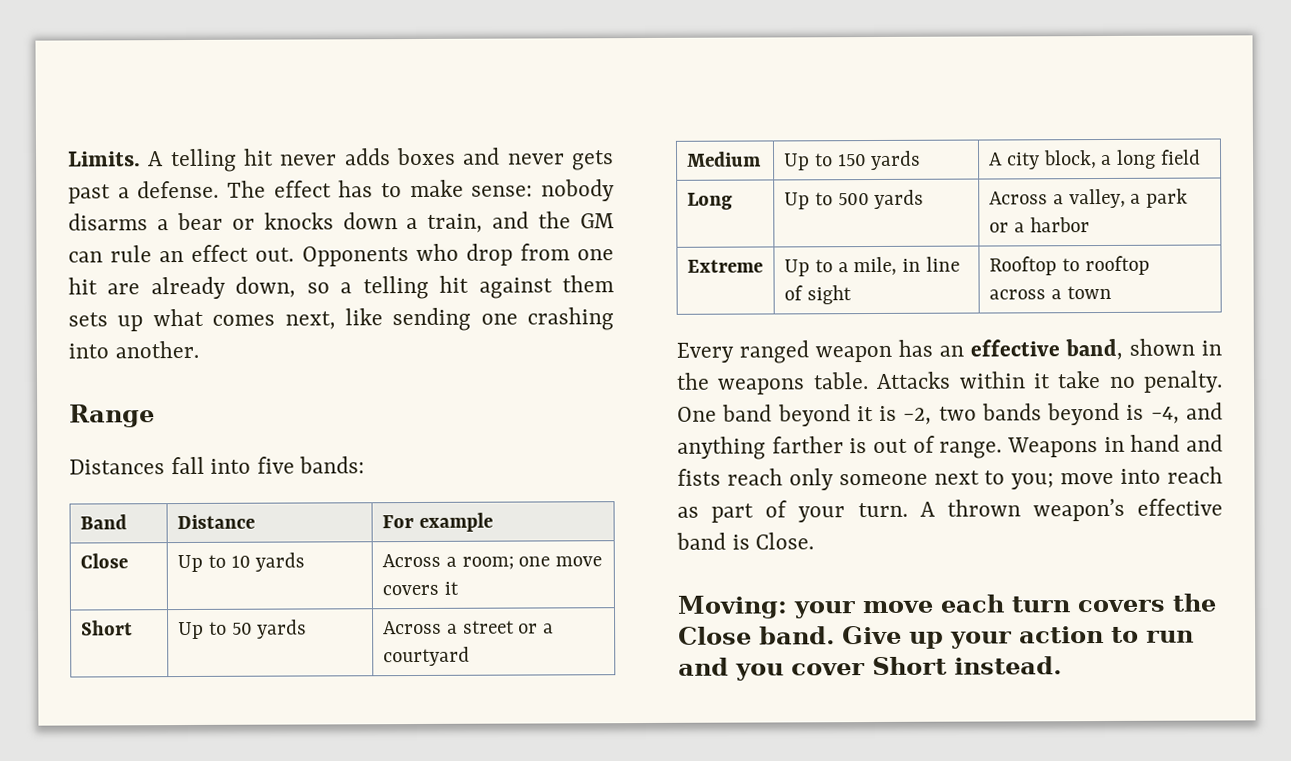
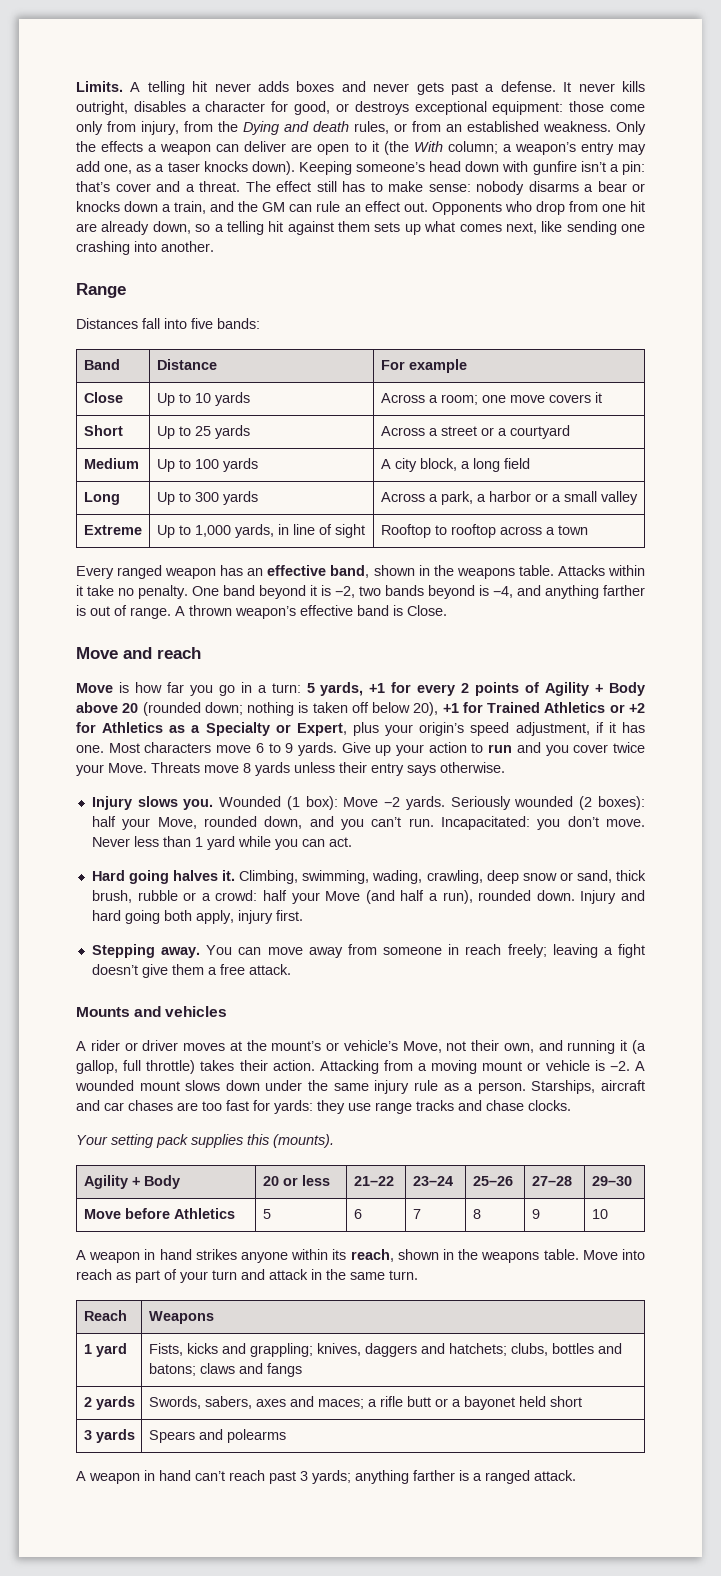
+ It never kills outright, disables a character for good, or destroys exceptional equipment: those come only from injury, from the Dying and death rules, or from an established weakness. Only the effects a weapon can deliver are open to it (the With column; a weapon’s entry may add one, as a taser knocks down). Keeping someone’s head down with gunfire isn’t a pin: that’s cover and a threat.
- The effect has to make sense: nobody disarms a bear or knocks down a train, and the GM can rule an effect out.
+ The effect still has to make sense: nobody disarms a bear or knocks down a train, and the GM can rule an effect out.
- Short | Up to 50 yards | Across a street or a courtyard
+ Short | Up to 25 yards | Across a street or a courtyard
- Medium | Up to 150 yards | A city block, a long field
+ Medium | Up to 100 yards | A city block, a long field
- Long | Up to 500 yards | Across a valley, a park or a harbor
+ Long | Up to 300 yards | Across a park, a harbor or a small valley
- Extreme | Up to a mile, in line of sight | Rooftop to rooftop across a town
+ Extreme | Up to 1,000 yards, in line of sight | Rooftop to rooftop across a town
- Weapons in hand and fists reach only someone next to you; move into reach as part of your turn.
- Moving: your move each turn covers the Close band.
+ Move and reach
+ Move is how far you go in a turn: 5 yards, +1 for every 2 points of Agility + Body above 20 (rounded down; nothing is taken off below 20), +1 for Trained Athletics or +2 for Athletics as a Specialty or Expert, plus your origin’s speed adjustment, if it has one. Most characters move 6 to 9 yards.
- Give up your action to run and you cover Short instead.
+ Give up your action to run and you cover twice your Move. Threats move 8 yards unless their entry says otherwise.
+ Injury slows you. Wounded (1 box): Move −2 yards. Seriously wounded (2 boxes): half your Move, rounded down, and you can’t run. Incapacitated: you don’t move. Never less than 1 yard while you can act.
+ Hard going halves it. Climbing, swimming, wading, crawling, deep snow or sand, thick brush, rubble or a crowd: half your Move (and half a run), rounded down. Injury and hard going both apply, injury first.
+ Stepping away. You can move away from someone in reach freely; leaving a fight doesn’t give them a free attack.
+ Mounts and vehicles
+ A rider or driver moves at the mount’s or vehicle’s Move, not their own, and running it (a gallop, full throttle) takes their action. Attacking from a moving mount or vehicle is −2. A wounded mount slows down under the same injury rule as a person. Starships, aircraft and car chases are too fast for yards: they use range tracks and chase clocks.
+ Your setting pack supplies this (mounts).
+ Agility + Body | 20 or less | 21–22 | 23–24 | 25–26 | 27–28 | 29–30
+ Move before Athletics | 5 | 6 | 7 | 8 | 9 | 10
+ A weapon in hand strikes anyone within its reach, shown in the weapons table. Move into reach as part of your turn and attack in the same turn.
+ Reach | Weapons
+ 1 yard | Fists, kicks and grappling; knives, daggers and hatchets; clubs, bottles and batons; claws and fangs
+ 2 yards | Swords, sabers, axes and maces; a rifle butt or a bayonet held short
+ 3 yards | Spears and polearms
+ A weapon in hand can’t reach past 3 yards; anything farther is a ranged attack.

